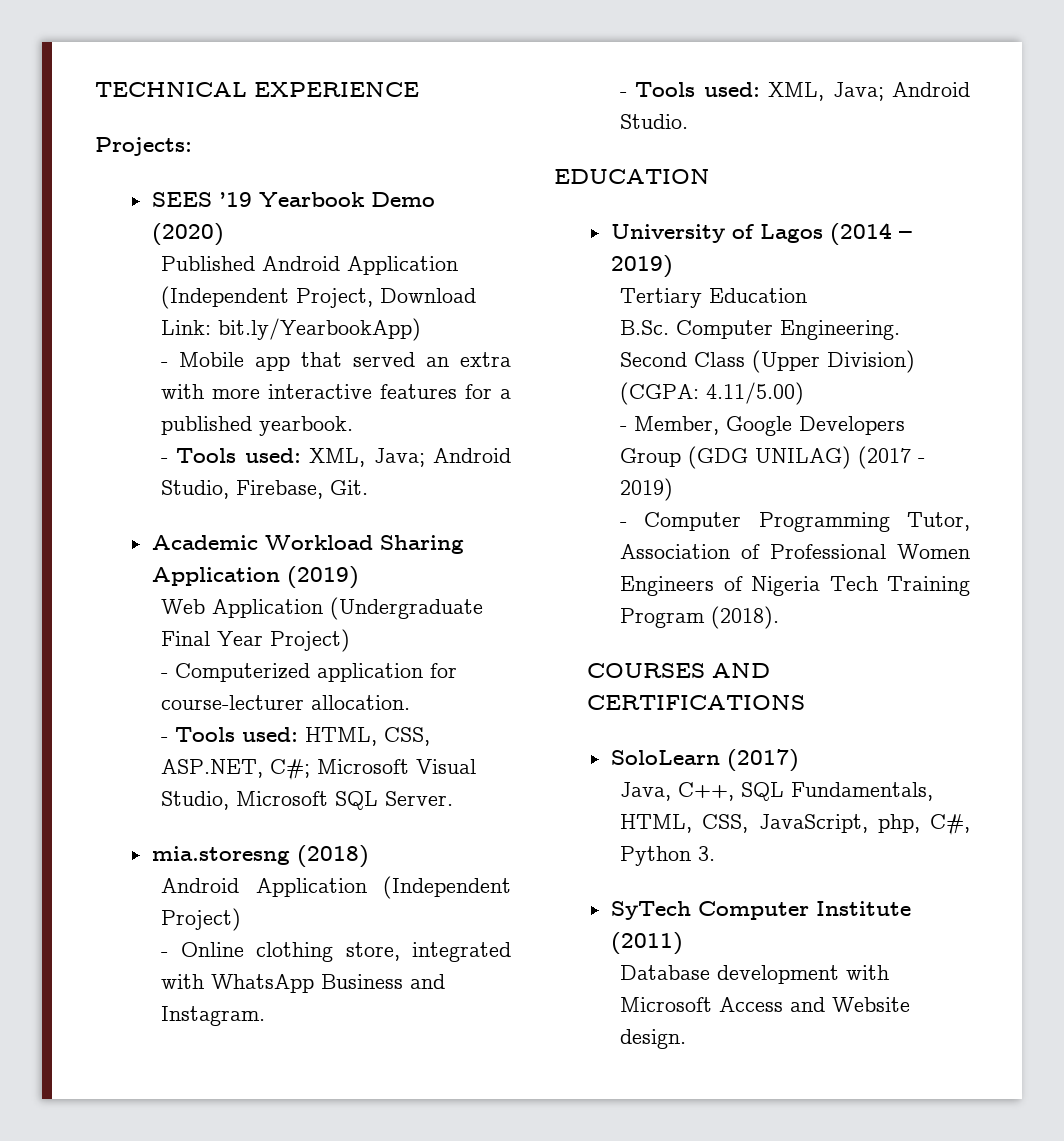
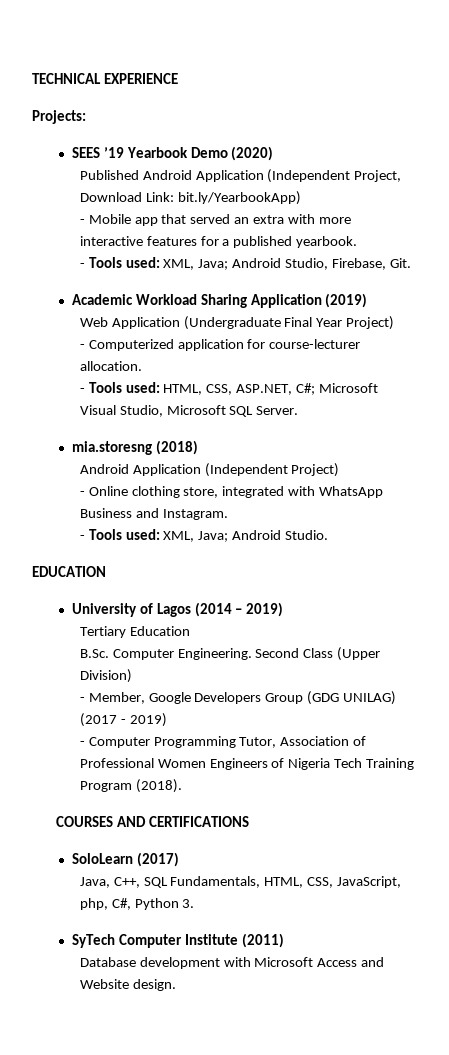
- Second Class (Upper Division) (CGPA: 4.11/5.00)
+ Second Class (Upper Division)

